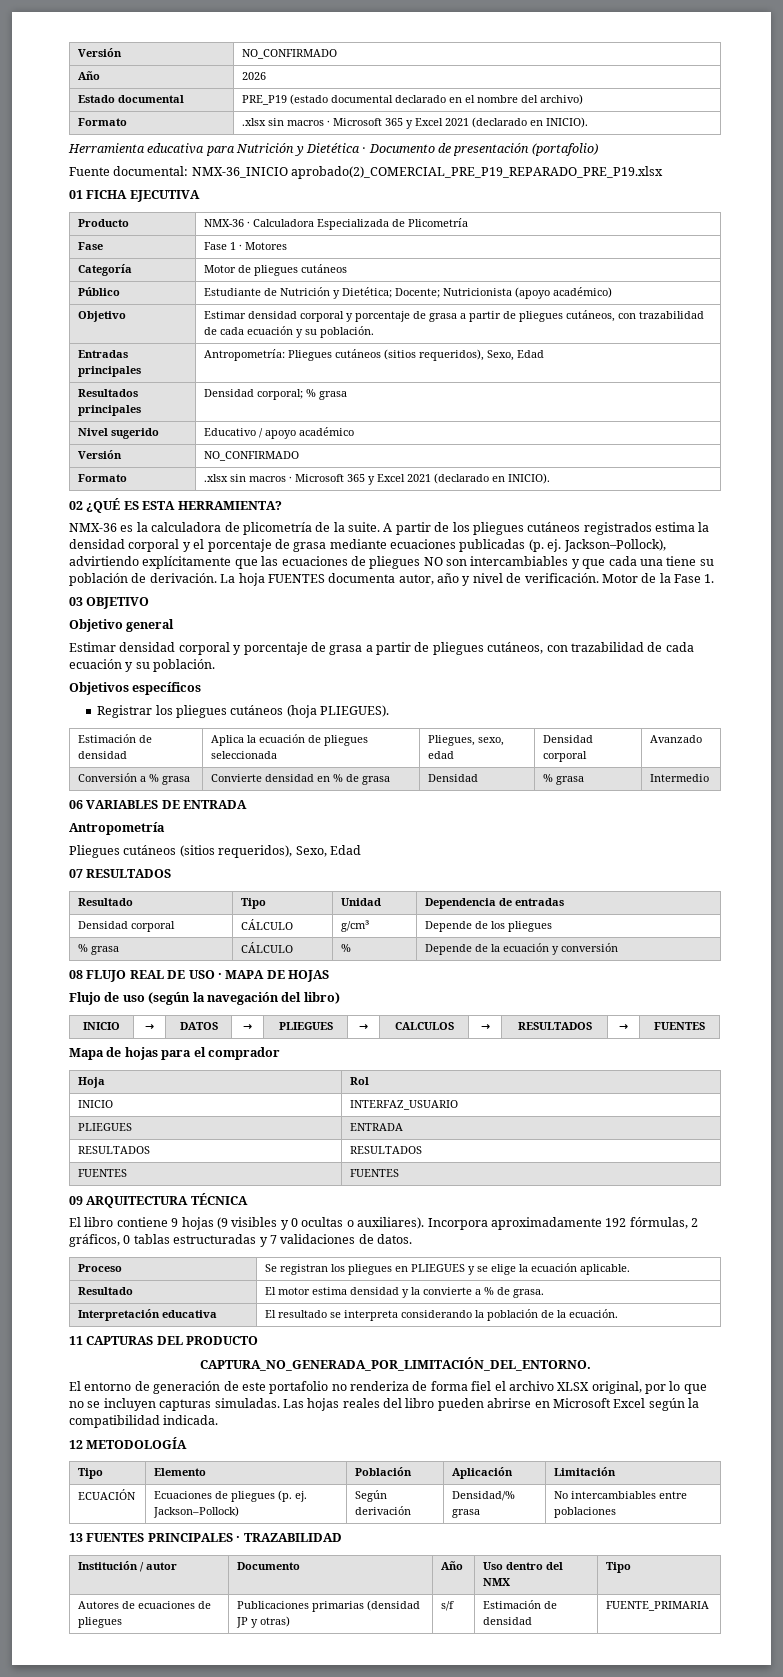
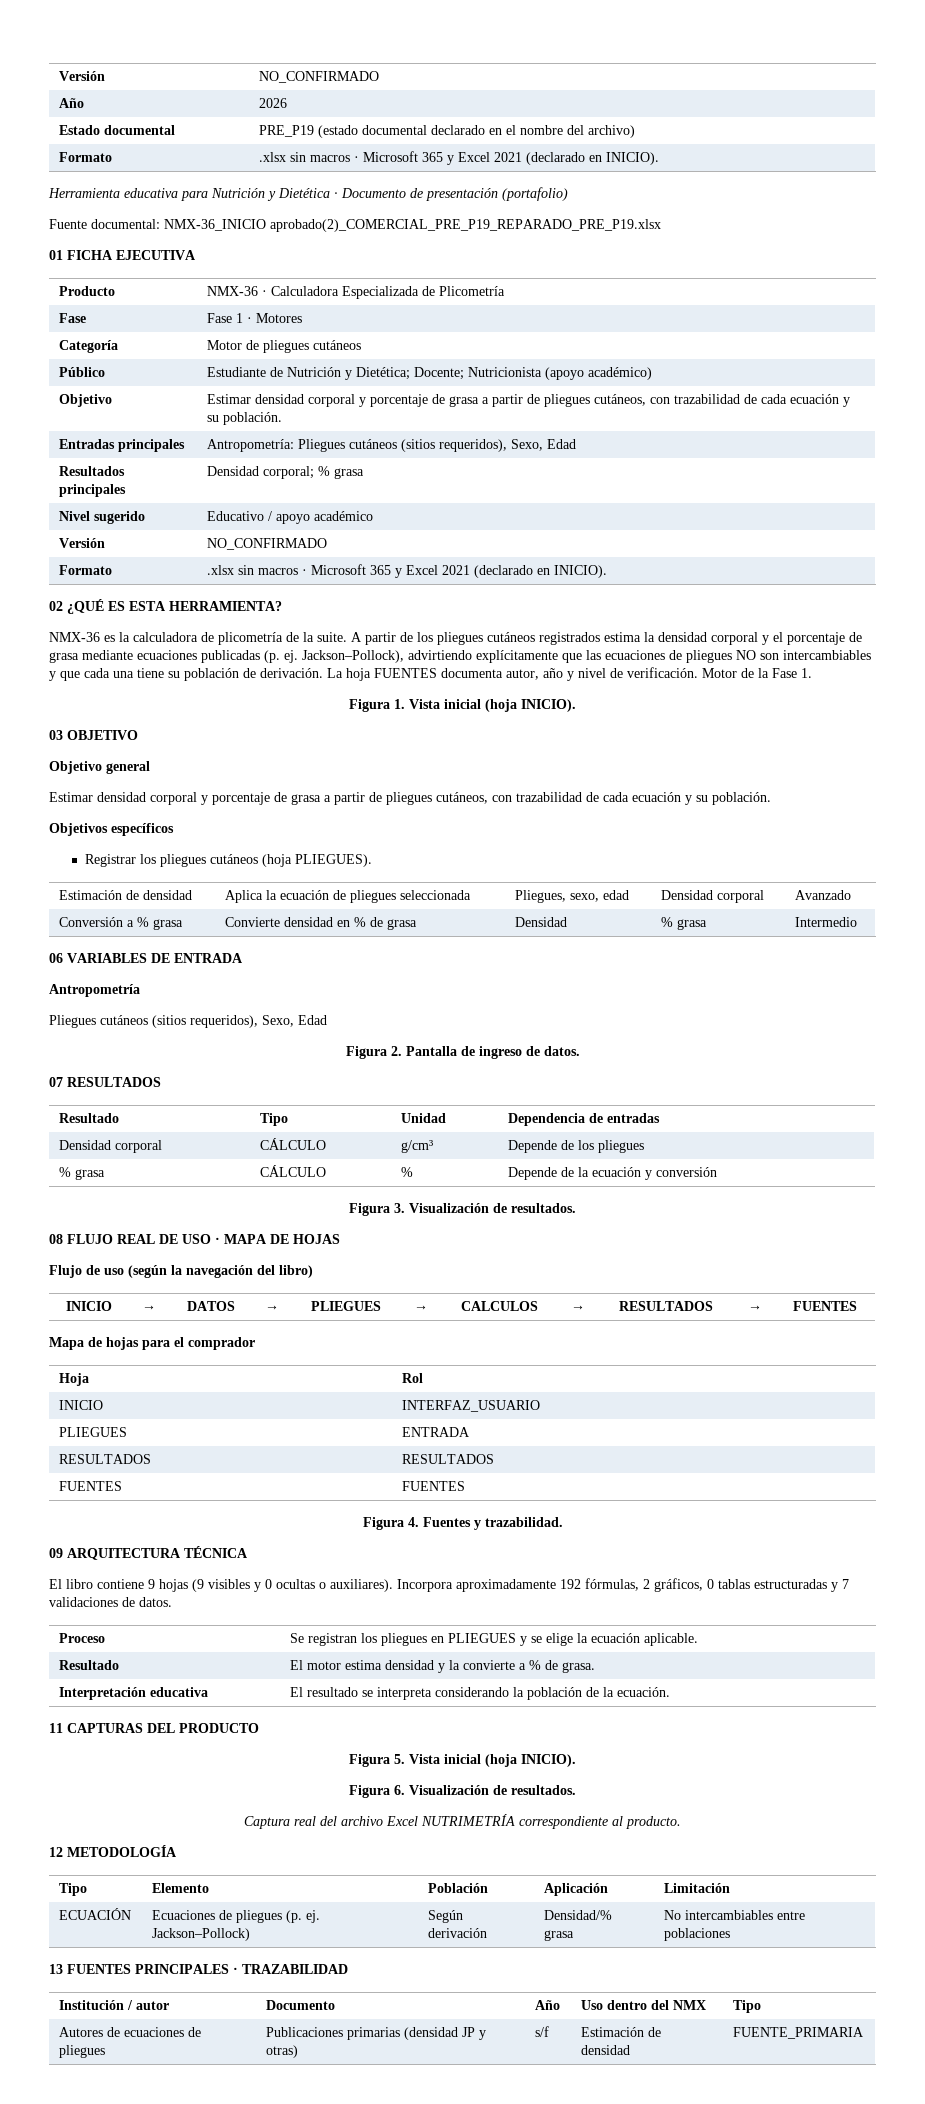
+ Figura 1. Vista inicial (hoja INICIO).
+ Figura 2. Pantalla de ingreso de datos.
+ Figura 3. Visualización de resultados.
+ Figura 4. Fuentes y trazabilidad.
- CAPTURA_NO_GENERADA_POR_LIMITACIÓN_DEL_ENTORNO.
- El entorno de generación de este portafolio no renderiza de forma fiel el archivo XLSX original, por lo que no se incluyen capturas simuladas. Las hojas reales del libro pueden abrirse en Microsoft Excel según la compatibilidad indicada.
+ Figura 5. Vista inicial (hoja INICIO).
+ Figura 6. Visualización de resultados.
+ Captura real del archivo Excel NUTRIMETRÍA correspondiente al producto.

